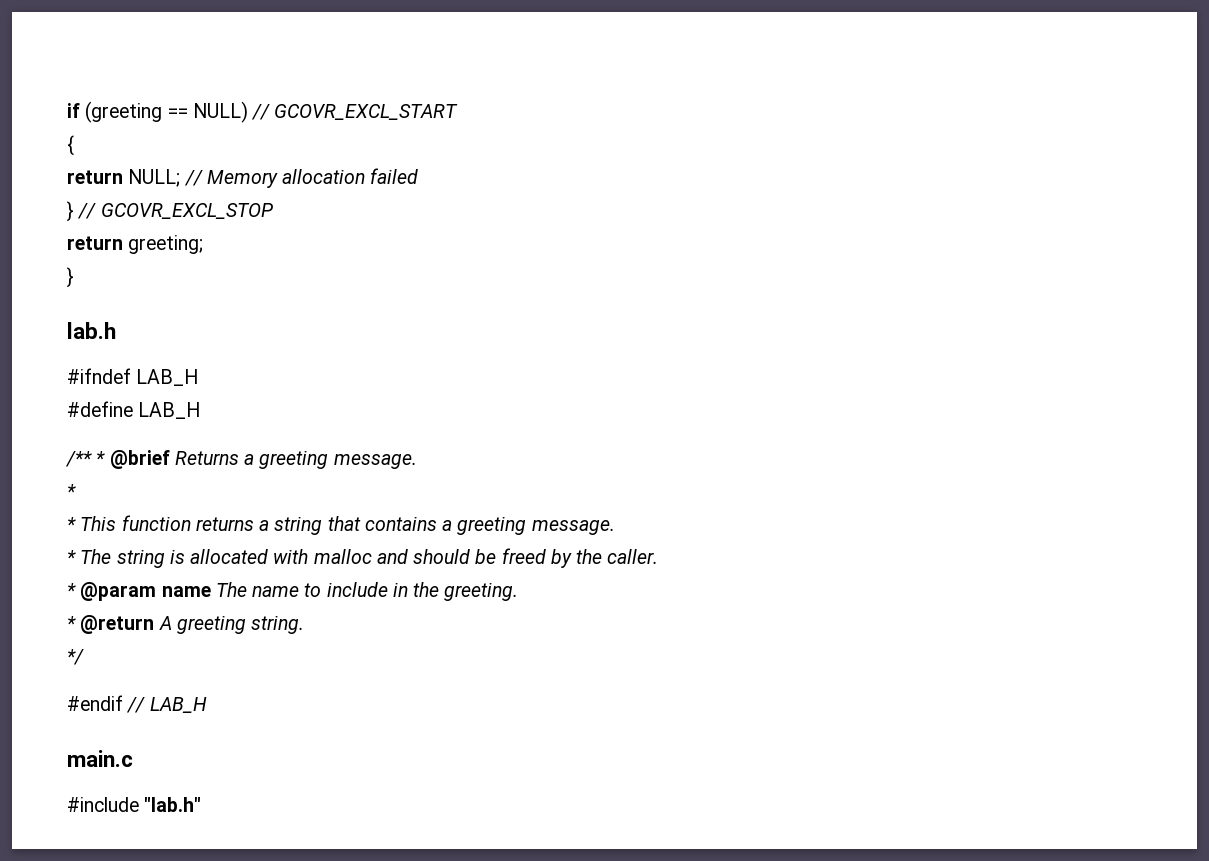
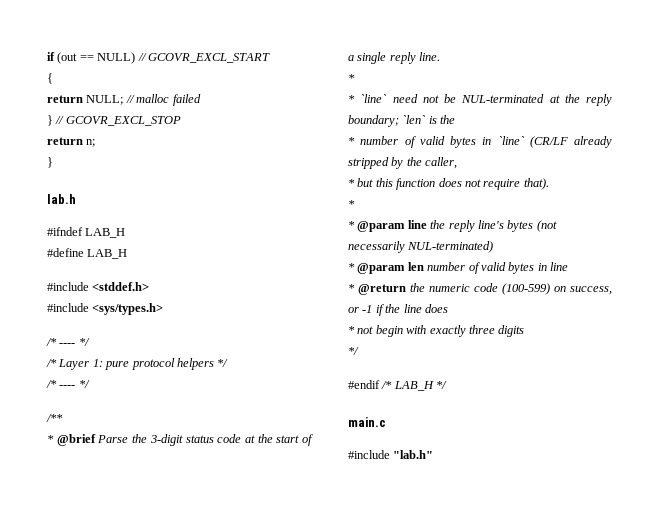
- if (greeting == NULL) // GCOVR_EXCL_START
+ if (out == NULL) // GCOVR_EXCL_START
- return NULL; // Memory allocation failed
+ return NULL; // malloc failed
- return greeting;
+ return n;
+ #include <stddef.h>
+ #include <sys/types.h>
+ /* ---- */
+ /* Layer 1: pure protocol helpers */
+ /* ---- */
- /** * @brief Returns a greeting message.
+ /**
+ * @brief Parse the 3-digit status code at the start of a single reply line.
  *
- * This function returns a string that contains a greeting message.
- * The string is allocated with malloc and should be freed by the caller.
- * @param name The name to include in the greeting.
- * @return A greeting string.
+ * `line` need not be NUL-terminated at the reply boundary; `len` is the
+ * number of valid bytes in `line` (CR/LF already stripped by the caller,
+ * but this function does not require that).
+ *
+ * @param line the reply line's bytes (not necessarily NUL-terminated)
+ * @param len number of valid bytes in line
+ * @return the numeric code (100-599) on success, or -1 if the line does
+ * not begin with exactly three digits
- #endif // LAB_H
+ #endif /* LAB_H */

